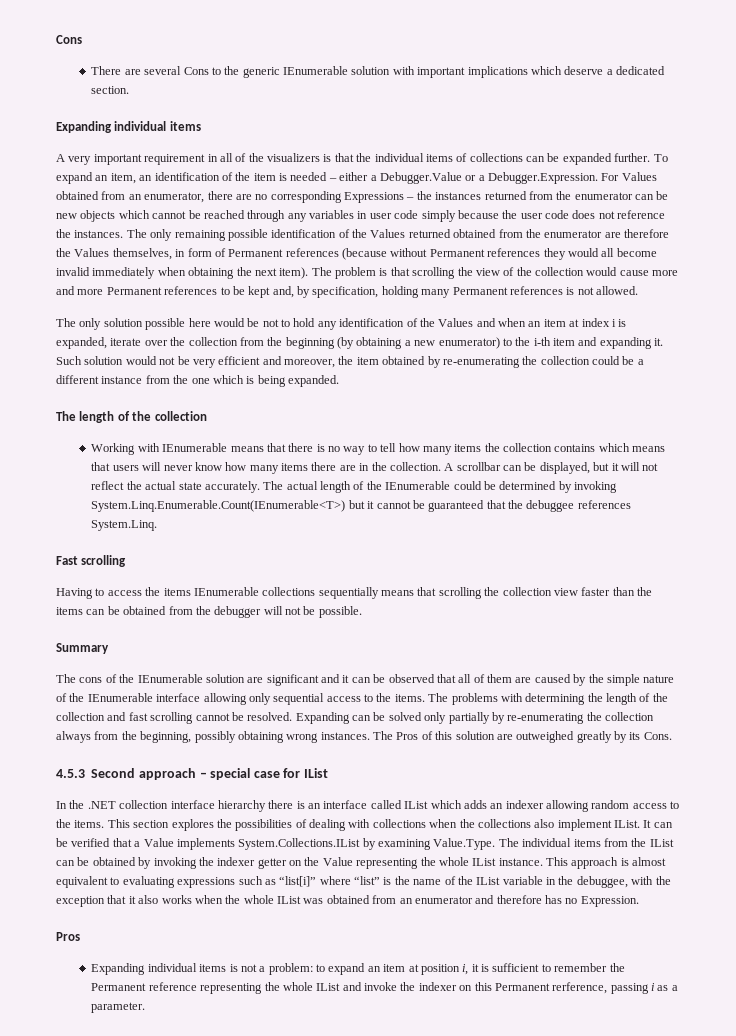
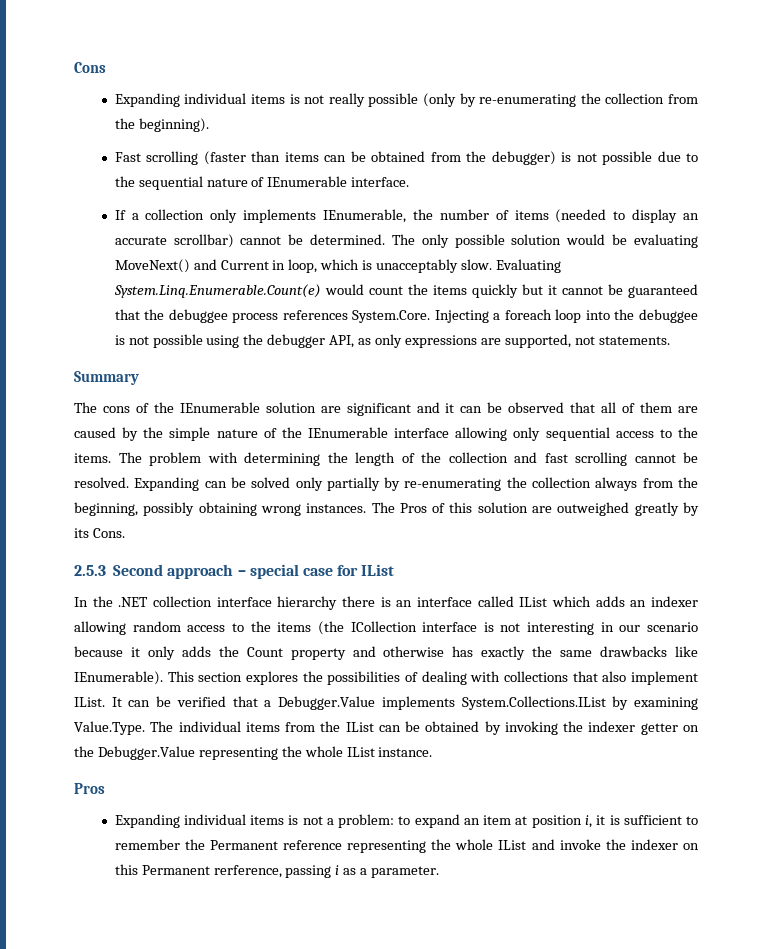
- There are several Cons to the generic IEnumerable solution with important implications which deserve a dedicated section.
- Expanding individual items
- A very important requirement in all of the visualizers is that the individual items of collections can be expanded further. To expand an item, an identification of the item is needed – either a Debugger.Value or a Debugger.Expression. For Values obtained from an enumerator, there are no corresponding Expressions – the instances returned from the enumerator can be new objects which cannot be reached through any variables in user code simply because the user code does not reference the instances. The only remaining possible identification of the Values returned obtained from the enumerator are therefore the Values themselves, in form of Permanent references (because without Permanent references they would all become invalid immediately when obtaining the next item). The problem is that scrolling the view of the collection would cause more and more Permanent references to be kept and, by specification, holding many Permanent references is not allowed.
- The only solution possible here would be not to hold any identification of the Values and when an item at index i is expanded, iterate over the collection from the beginning (by obtaining a new enumerator) to the i-th item and expanding it. Such solution would not be very efficient and moreover, the item obtained by re-enumerating the collection could be a different instance from the one which is being expanded.
- The length of the collection
- Working with IEnumerable means that there is no way to tell how many items the collection contains which means that users will never know how many items there are in the collection. A scrollbar can be displayed, but it will not reflect the actual state accurately. The actual length of the IEnumerable could be determined by invoking System.Linq.Enumerable.Count(IEnumerable<T>) but it cannot be guaranteed that the debuggee references System.Linq.
- Fast scrolling
- Having to access the items IEnumerable collections sequentially means that scrolling the collection view faster than the items can be obtained from the debugger will not be possible.
+ Expanding individual items is not really possible (only by re-enumerating the collection from the beginning).
+ Fast scrolling (faster than items can be obtained from the debugger) is not possible due to the sequential nature of IEnumerable interface.
+ If a collection only implements IEnumerable, the number of items (needed to display an accurate scrollbar) cannot be determined. The only possible solution would be evaluating MoveNext() and Current in loop, which is unacceptably slow. Evaluating System.Linq.Enumerable.Count(e) would count the items quickly but it cannot be guaranteed that the debuggee process references System.Core. Injecting a foreach loop into the debuggee is not possible using the debugger API, as only expressions are supported, not statements.
- The problems with determining the length of the collection and fast scrolling cannot be resolved.
+ The problem with determining the length of the collection and fast scrolling cannot be resolved.
- 4.5.3 Second approach – special case for IList
+ 2.5.3 Second approach – special case for IList
- In the .NET collection interface hierarchy there is an interface called IList which adds an indexer allowing random access to the items.
+ In the .NET collection interface hierarchy there is an interface called IList which adds an indexer allowing random access to the items (the ICollection interface is not interesting in our scenario because it only adds the Count property and otherwise has exactly the same drawbacks like IEnumerable).
- This section explores the possibilities of dealing with collections when the collections also implement IList.
+ This section explores the possibilities of dealing with collections that also implement IList.
- It can be verified that a Value implements System.Collections.IList by examining Value.Type. The individual items from the IList can be obtained by invoking the indexer getter on the Value representing the whole IList instance. This approach is almost equivalent to evaluating expressions such as “list[i]” where “list” is the name of the IList variable in the debuggee, with the exception that it also works when the whole IList was obtained from an enumerator and therefore has no Expression.
+ It can be verified that a Debugger.Value implements System.Collections.IList by examining Value.Type. The individual items from the IList can be obtained by invoking the indexer getter on the Debugger.Value representing the whole IList instance.

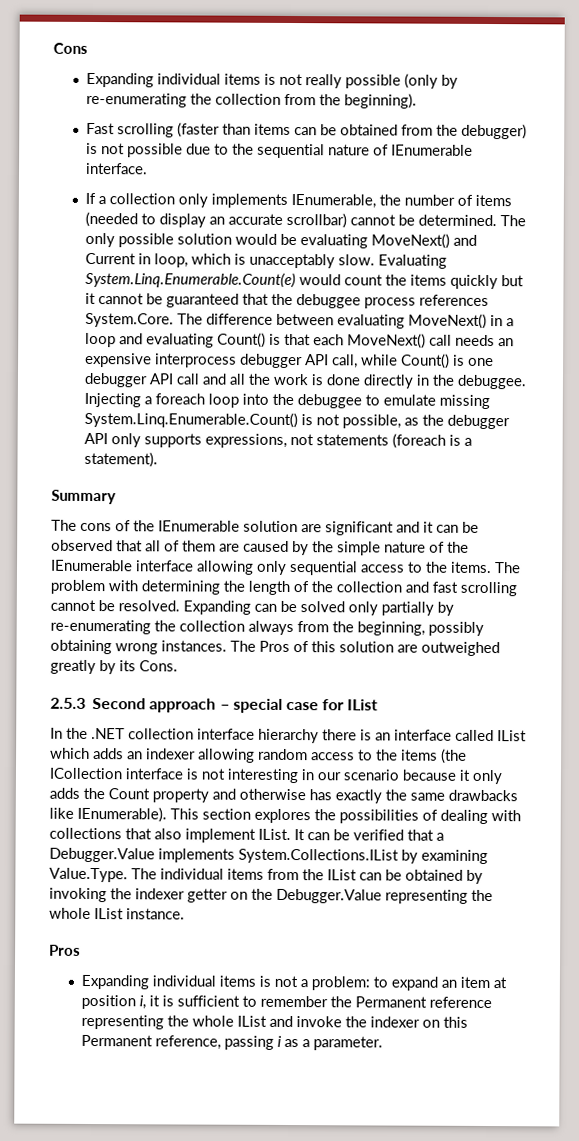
- Evaluating System.Linq.Enumerable.Count(e) would count the items quickly but it cannot be guaranteed that the debuggee process references System.Core. Injecting a foreach loop into the debuggee is not possible using the debugger API, as only expressions are supported, not statements.
+ Evaluating System.Linq.Enumerable.Count(e) would count the items quickly but it cannot be guaranteed that the debuggee process references System.Core. The difference between evaluating MoveNext() in a loop and evaluating Count() is that each MoveNext() call needs an expensive interprocess debugger API call, while Count() is one debugger API call and all the work is done directly in the debuggee. Injecting a foreach loop into the debuggee to emulate missing System.Linq.Enumerable.Count() is not possible, as the debugger API only supports expressions, not statements (foreach is a statement).
- Expanding individual items is not a problem: to expand an item at position i, it is sufficient to remember the Permanent reference representing the whole IList and invoke the indexer on this Permanent rerference, passing i as a parameter.
+ Expanding individual items is not a problem: to expand an item at position i, it is sufficient to remember the Permanent reference representing the whole IList and invoke the indexer on this Permanent reference, passing i as a parameter.

